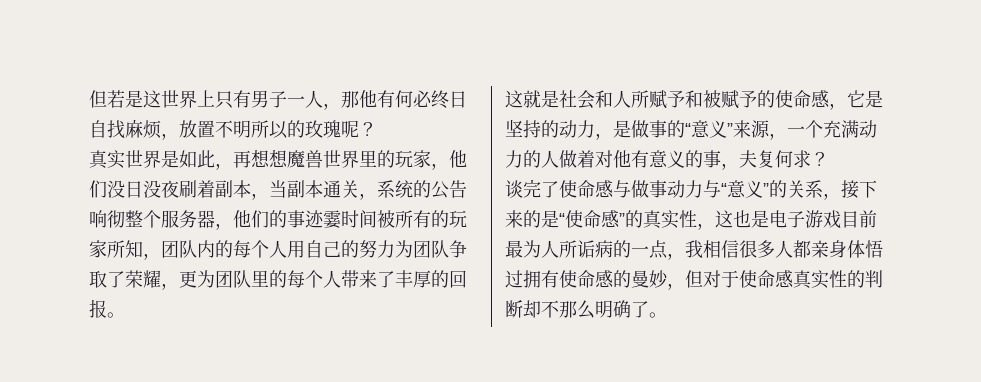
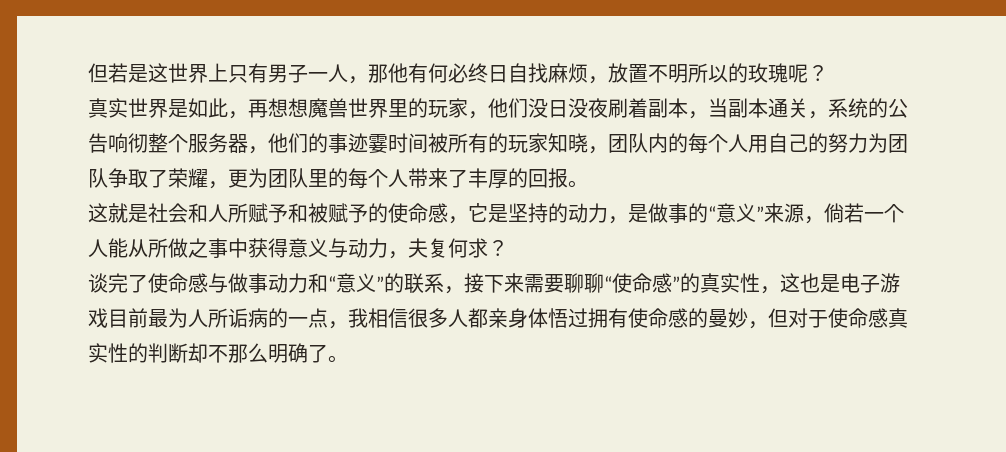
- 真实世界是如此，再想想魔兽世界里的玩家，他们没日没夜刷着副本，当副本通关，系统的公告响彻整个服务器，他们的事迹霎时间被所有的玩家所知，团队内的每个人用自己的努力为团队争取了荣耀，更为团队里的每个人带来了丰厚的回报。
+ 真实世界是如此，再想想魔兽世界里的玩家，他们没日没夜刷着副本，当副本通关，系统的公告响彻整个服务器，他们的事迹霎时间被所有的玩家知晓，团队内的每个人用自己的努力为团队争取了荣耀，更为团队里的每个人带来了丰厚的回报。
- 这就是社会和人所赋予和被赋予的使命感，它是坚持的动力，是做事的“意义”来源，一个充满动力的人做着对他有意义的事，夫复何求？
+ 这就是社会和人所赋予和被赋予的使命感，它是坚持的动力，是做事的“意义”来源，倘若一个人能从所做之事中获得意义与动力，夫复何求？
- 谈完了使命感与做事动力与“意义”的关系，接下来的是“使命感”的真实性，这也是电子游戏目前最为人所诟病的一点，我相信很多人都亲身体悟过拥有使命感的曼妙，但对于使命感真实性的判断却不那么明确了。
+ 谈完了使命感与做事动力和“意义”的联系，接下来需要聊聊“使命感”的真实性，这也是电子游戏目前最为人所诟病的一点，我相信很多人都亲身体悟过拥有使命感的曼妙，但对于使命感真实性的判断却不那么明确了。

